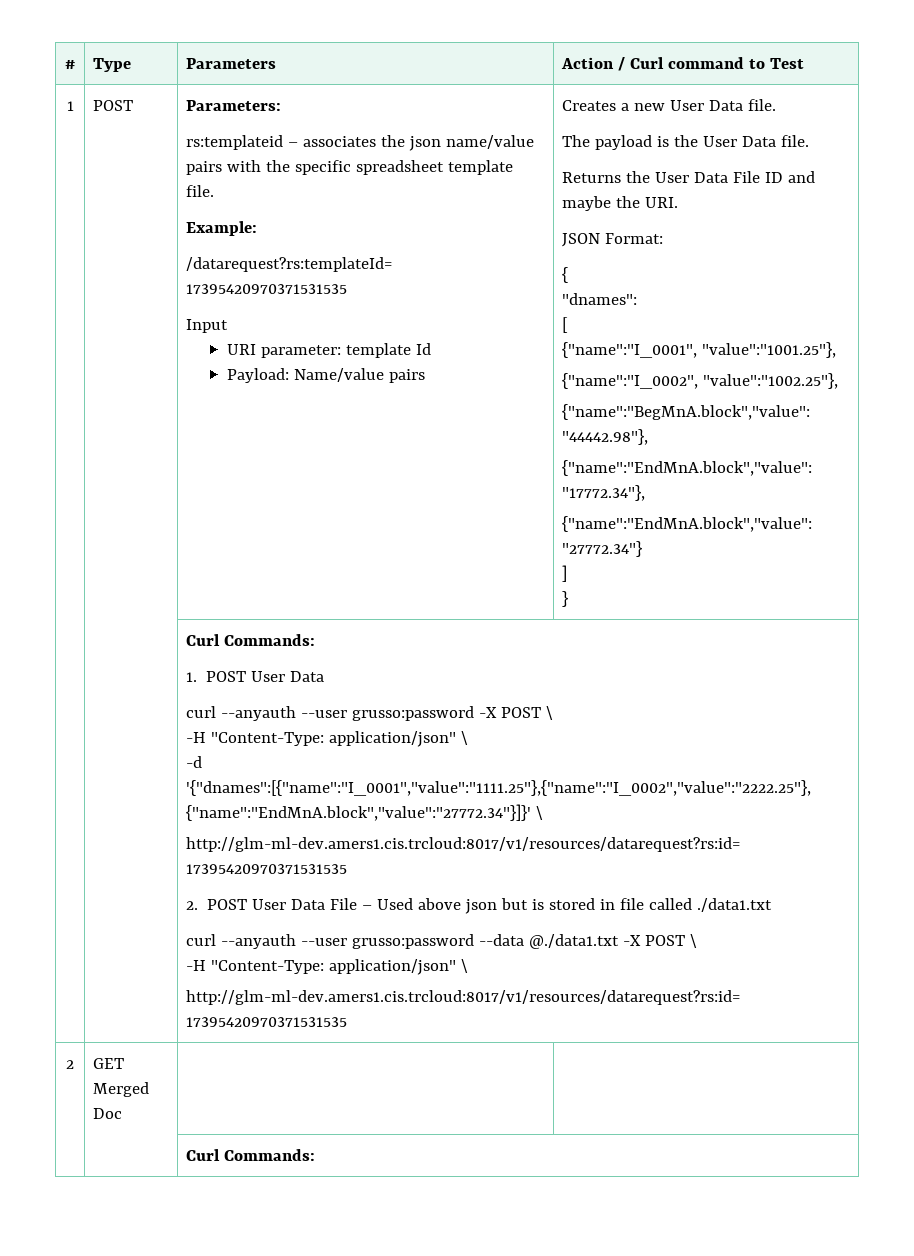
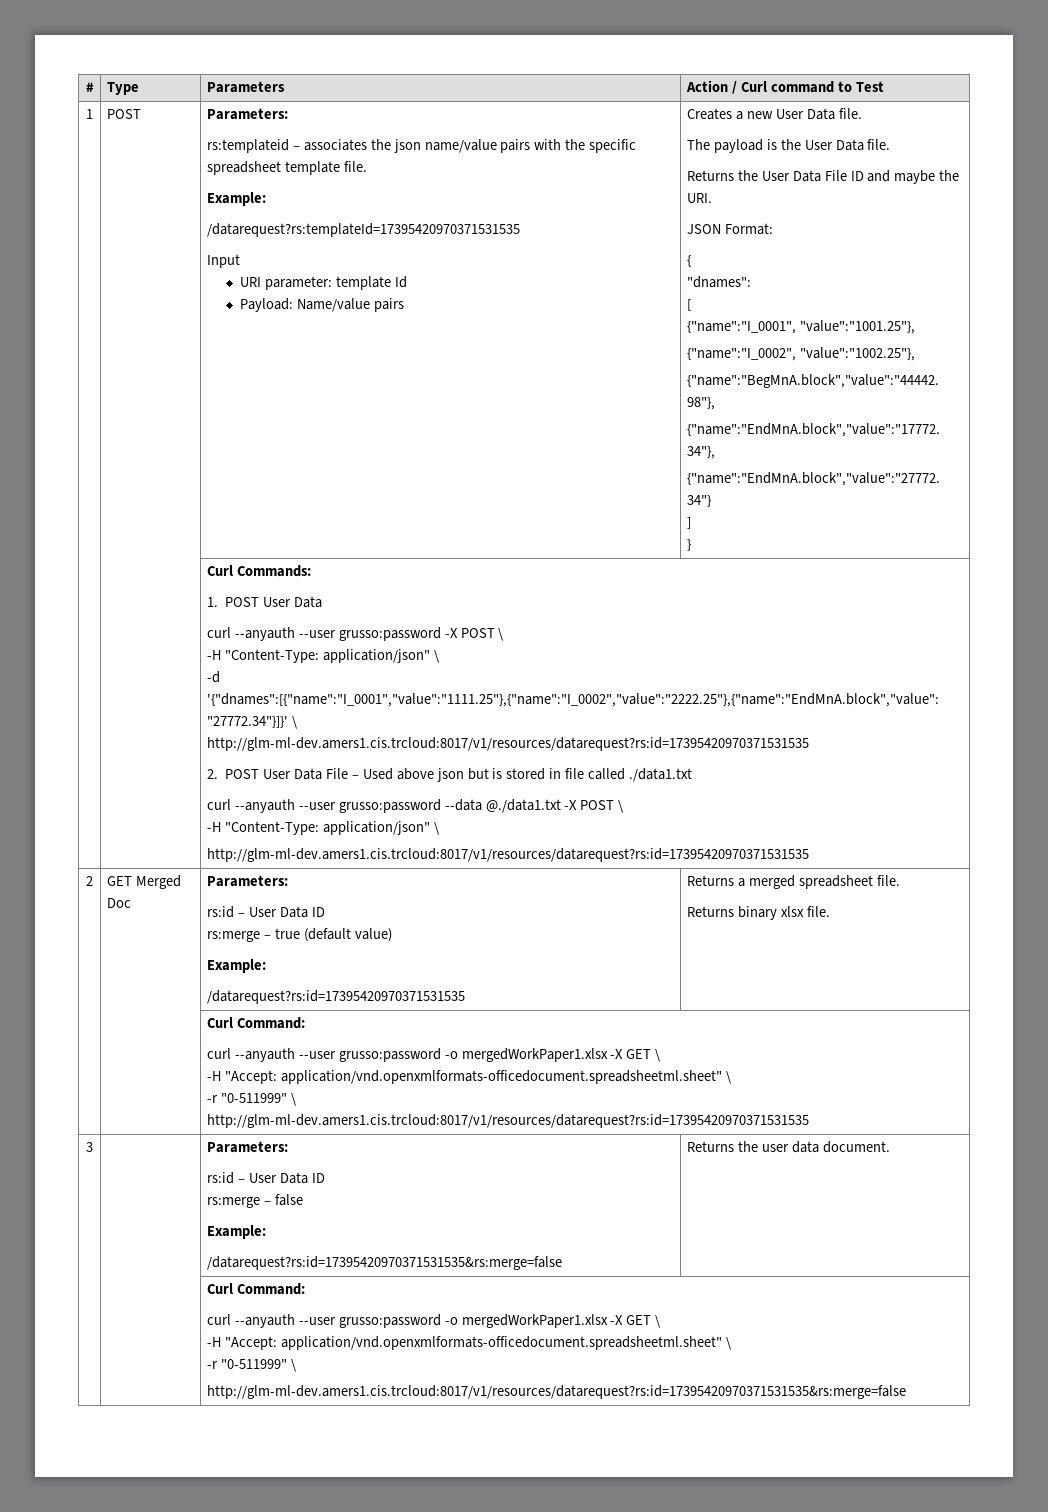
- 2 | GET Merged Doc | |
- | | Curl Commands:
+ 2 | GET Merged Doc | Parameters:
+ rs:id – User Data ID
+ rs:merge – true (default value)
+ Example:
+ /datarequest?rs:id=17395420970371531535 | Returns a merged spreadsheet file.
+ Returns binary xlsx file.
+ | | Curl Command:
+ curl --anyauth --user grusso:password -o mergedWorkPaper1.xlsx -X GET \
+ -H "Accept: application/vnd.openxmlformats-officedocument.spreadsheetml.sheet" \
+ -r "0-511999" \
+ http://glm-ml-dev.amers1.cis.trcloud:8017/v1/resources/datarequest?rs:id=17395420970371531535
+ 3 | | Parameters:
+ rs:id – User Data ID
+ rs:merge – false
+ Example:
+ /datarequest?rs:id=17395420970371531535&rs:merge=false | Returns the user data document.
+ | | Curl Command:
+ curl --anyauth --user grusso:password -o mergedWorkPaper1.xlsx -X GET \
+ -H "Accept: application/vnd.openxmlformats-officedocument.spreadsheetml.sheet" \
+ -r "0-511999" \
+ http://glm-ml-dev.amers1.cis.trcloud:8017/v1/resources/datarequest?rs:id=17395420970371531535&rs:merge=false

